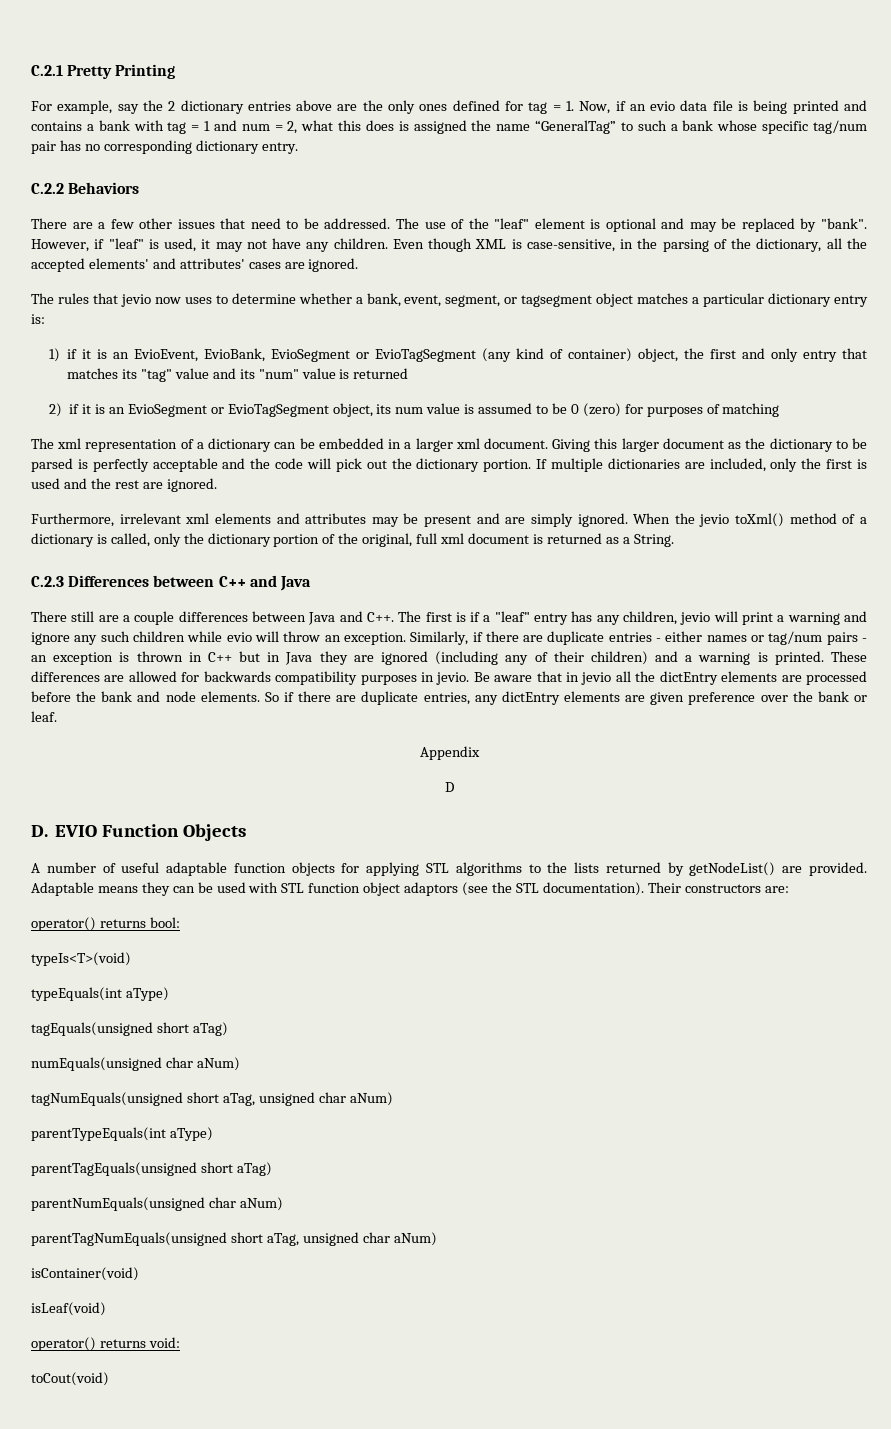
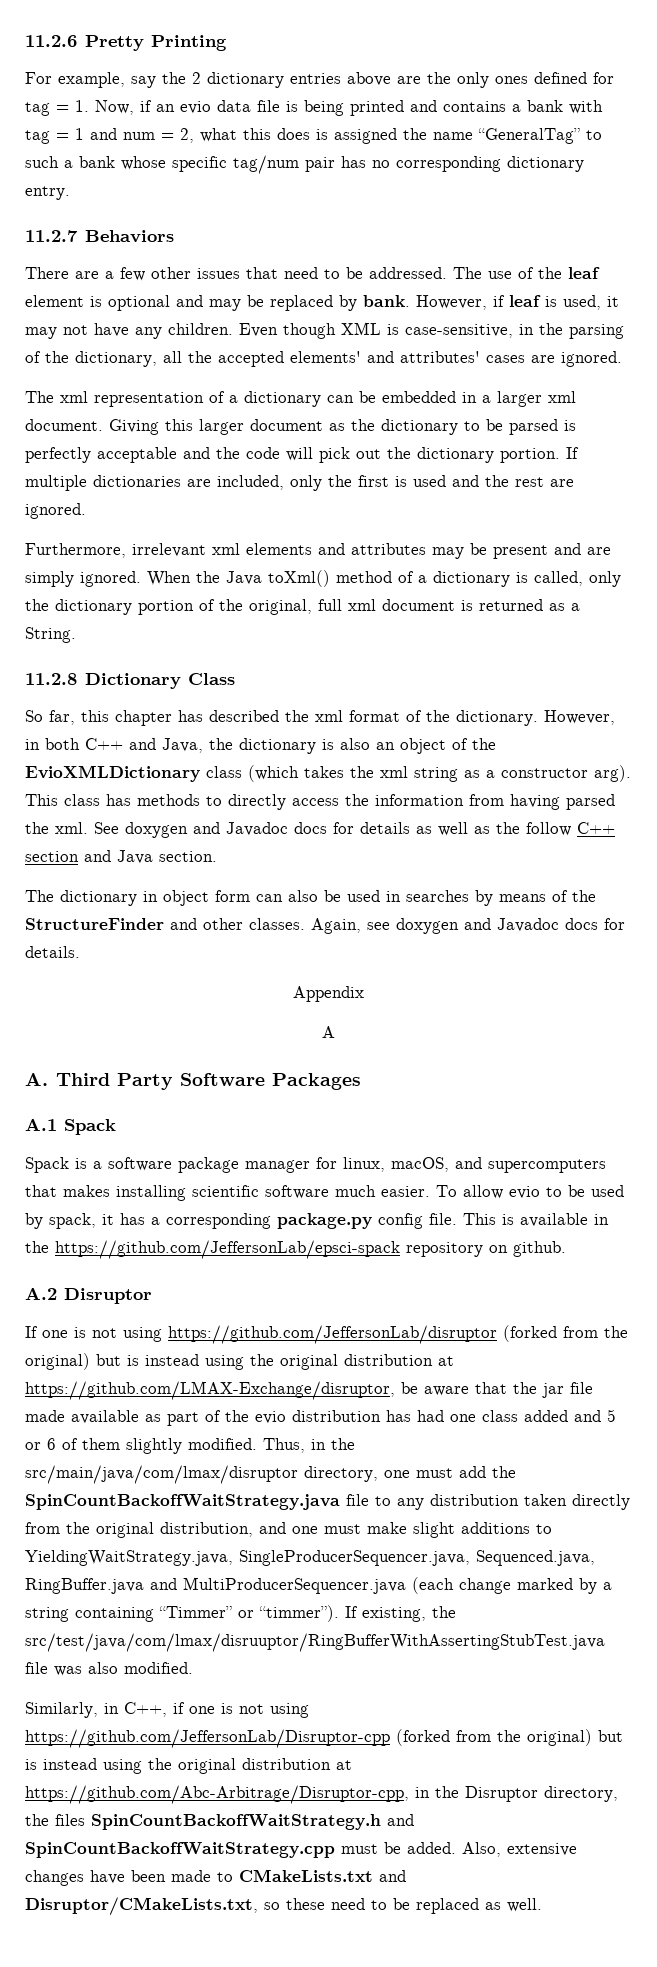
- C.2.1 Pretty Printing
+ 11.2.6 Pretty Printing
- C.2.2 Behaviors
+ 11.2.7 Behaviors
- The use of the "leaf" element is optional and may be replaced by "bank".
+ The use of the leaf element is optional and may be replaced by bank.
- However, if "leaf" is used, it may not have any children.
+ However, if leaf is used, it may not have any children.
- The rules that jevio now uses to determine whether a bank, event, segment, or tagsegment object matches a particular dictionary entry is:
- 1) if it is an EvioEvent, EvioBank, EvioSegment or EvioTagSegment (any kind of container) object, the first and only entry that matches its "tag" value and its "num" value is returned
- 2) if it is an EvioSegment or EvioTagSegment object, its num value is assumed to be 0 (zero) for purposes of matching
- When the jevio toXml() method of a dictionary is called, only the dictionary portion of the original, full xml document is returned as a String.
+ When the Java toXml() method of a dictionary is called, only the dictionary portion of the original, full xml document is returned as a String.
- C.2.3 Differences between C++ and Java
- There still are a couple differences between Java and C++. The first is if a "leaf" entry has any children, jevio will print a warning and ignore any such children while evio will throw an exception. Similarly, if there are duplicate entries - either names or tag/num pairs - an exception is thrown in C++ but in Java they are ignored (including any of their children) and a warning is printed. These differences are allowed for backwards compatibility purposes in jevio. Be aware that in jevio all the dictEntry elements are processed before the bank and node elements. So if there are duplicate entries, any dictEntry elements are given preference over the bank or leaf.
+ 11.2.8 Dictionary Class
+ So far, this chapter has described the xml format of the dictionary. However, in both C++ and Java, the dictionary is also an object of the EvioXMLDictionary class (which takes the xml string as a constructor arg). This class has methods to directly access the information from having parsed the xml. See doxygen and Javadoc docs for details as well as the follow C++ section and Java section.
+ The dictionary in object form can also be used in searches by means of the StructureFinder and other classes. Again, see doxygen and Javadoc docs for details.
  Appendix
- D
- D. EVIO Function Objects
- A number of useful adaptable function objects for applying STL algorithms to the lists returned by getNodeList() are provided. Adaptable means they can be used with STL function object adaptors (see the STL documentation). Their constructors are:
- operator() returns bool:
- typeIs<T>(void)
- typeEquals(int aType)
- tagEquals(unsigned short aTag)
- numEquals(unsigned char aNum)
- tagNumEquals(unsigned short aTag, unsigned char aNum)
- parentTypeEquals(int aType)
- parentTagEquals(unsigned short aTag)
- parentNumEquals(unsigned char aNum)
- parentTagNumEquals(unsigned short aTag, unsigned char aNum)
- isContainer(void)
- isLeaf(void)
- operator() returns void:
- toCout(void)
+ A
+ A. Third Party Software Packages
+ A.1 Spack
+ Spack is a software package manager for linux, macOS, and supercomputers that makes installing scientific software much easier. To allow evio to be used by spack, it has a corresponding package.py config file. This is available in the https://github.com/JeffersonLab/epsci-spack repository on github.
+ A.2 Disruptor
+ If one is not using https://github.com/JeffersonLab/disruptor (forked from the original) but is instead using the original distribution at https://github.com/LMAX-Exchange/disruptor, be aware that the jar file made available as part of the evio distribution has had one class added and 5 or 6 of them slightly modified. Thus, in the src/main/java/com/lmax/disruptor directory, one must add the SpinCountBackoffWaitStrategy.java file to any distribution taken directly from the original distribution, and one must make slight additions to YieldingWaitStrategy.java, SingleProducerSequencer.java, Sequenced.java, RingBuffer.java and MultiProducerSequencer.java (each change marked by a string containing “Timmer” or “timmer”). If existing, the src/test/java/com/lmax/disruuptor/RingBufferWithAssertingStubTest.java file was also modified.
+ Similarly, in C++, if one is not using https://github.com/JeffersonLab/Disruptor-cpp (forked from the original) but is instead using the original distribution at https://github.com/Abc-Arbitrage/Disruptor-cpp, in the Disruptor directory, the files SpinCountBackoffWaitStrategy.h and SpinCountBackoffWaitStrategy.cpp must be added. Also, extensive changes have been made to CMakeLists.txt and Disruptor/CMakeLists.txt, so these need to be replaced as well.

